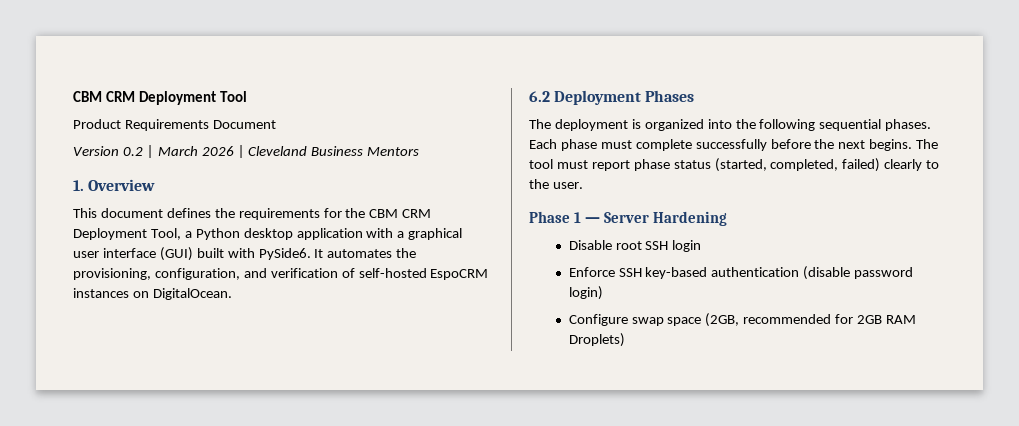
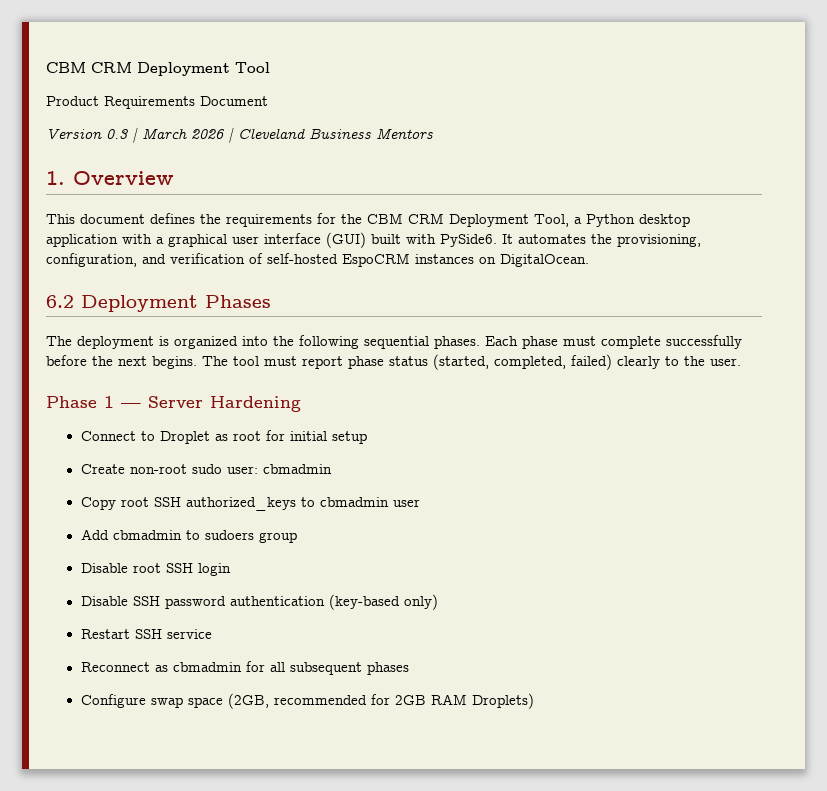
- Version 0.2 | March 2026 | Cleveland Business Mentors
+ Version 0.3 | March 2026 | Cleveland Business Mentors
+ Connect to Droplet as root for initial setup
+ Create non-root sudo user: cbmadmin
+ Copy root SSH authorized_keys to cbmadmin user
+ Add cbmadmin to sudoers group
  Disable root SSH login
- Enforce SSH key-based authentication (disable password login)
+ Disable SSH password authentication (key-based only)
+ Restart SSH service
+ Reconnect as cbmadmin for all subsequent phases

